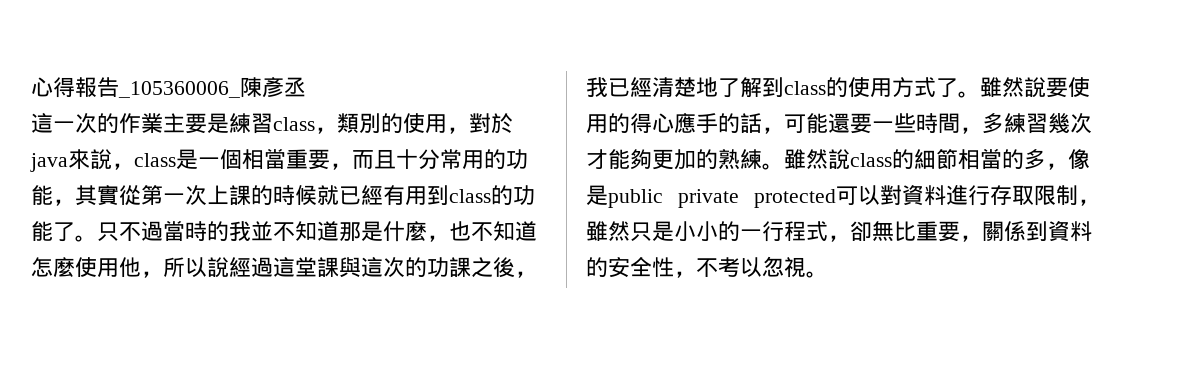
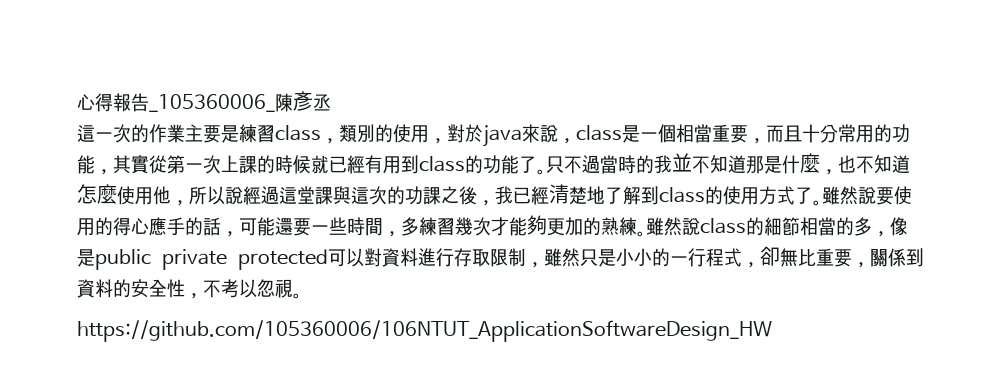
+ https://github.com/105360006/106NTUT_ApplicationSoftwareDesign_HW

